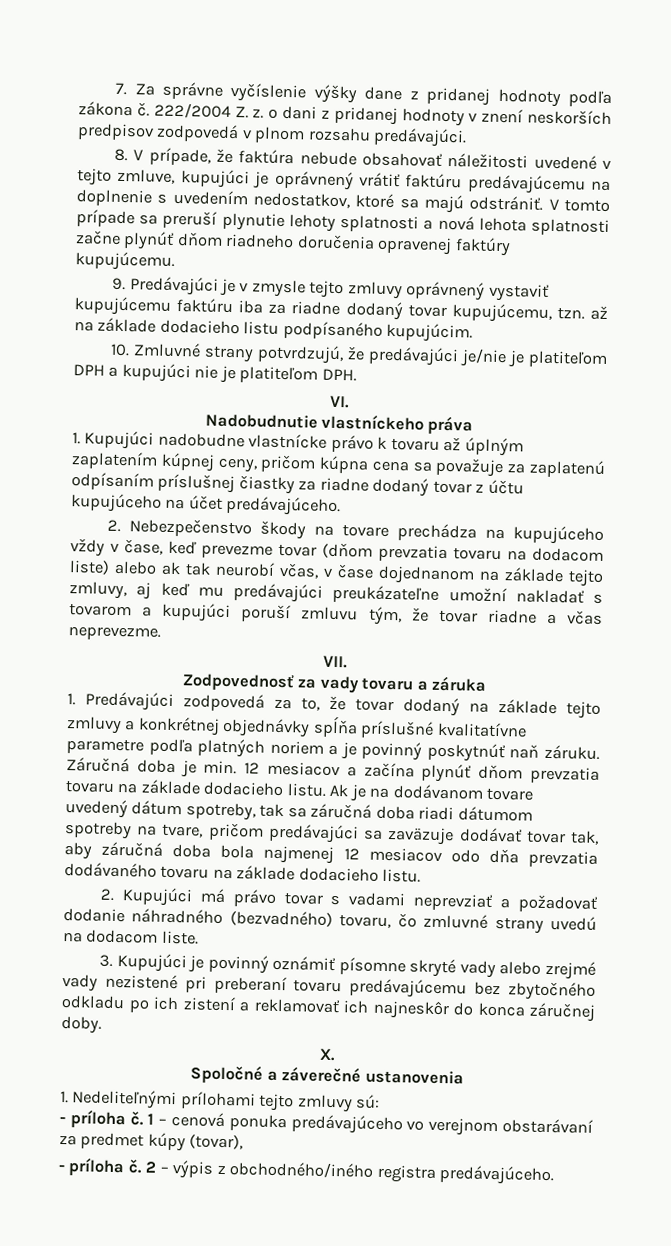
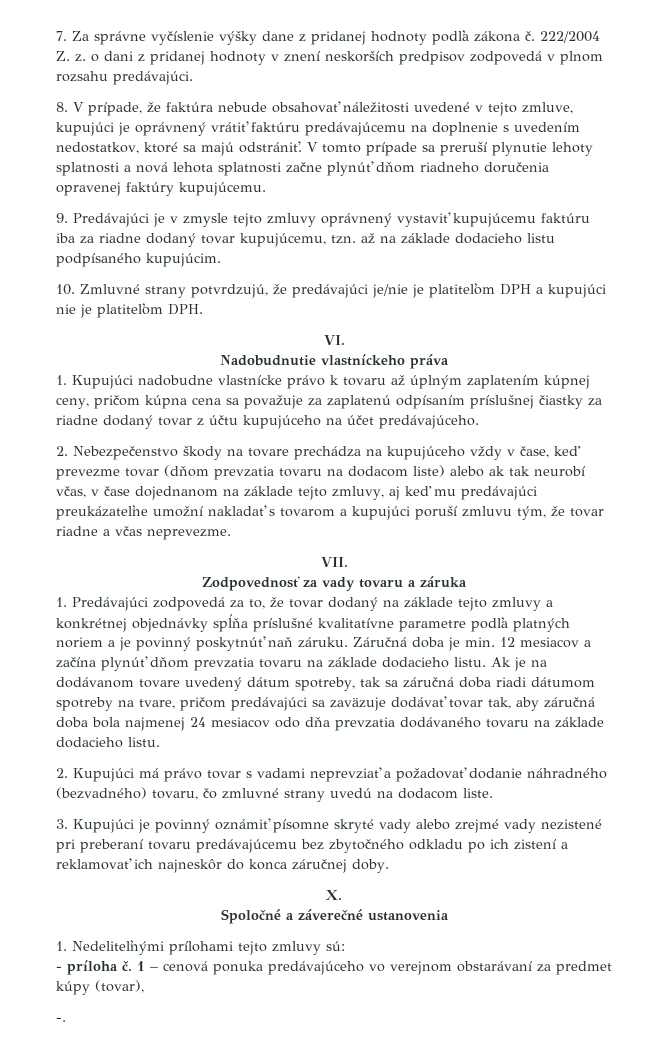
- Ak je na dodávanom tovare uvedený dátum spotreby, tak sa záručná doba riadi dátumom spotreby na tvare, pričom predávajúci sa zaväzuje dodávať tovar tak, aby záručná doba bola najmenej 12 mesiacov odo dňa prevzatia dodávaného tovaru na základe dodacieho listu.
+ Ak je na dodávanom tovare uvedený dátum spotreby, tak sa záručná doba riadi dátumom spotreby na tvare, pričom predávajúci sa zaväzuje dodávať tovar tak, aby záručná doba bola najmenej 24 mesiacov odo dňa prevzatia dodávaného tovaru na základe dodacieho listu.
- - príloha č. 2 – výpis z obchodného/iného registra predávajúceho.
+ -.

